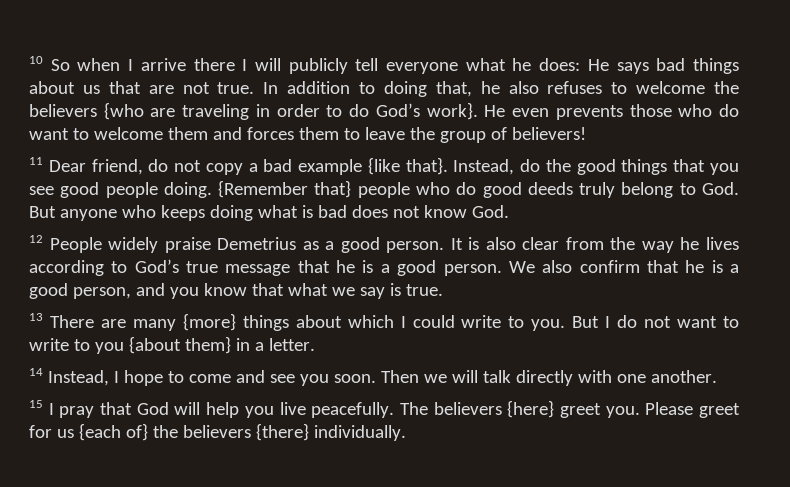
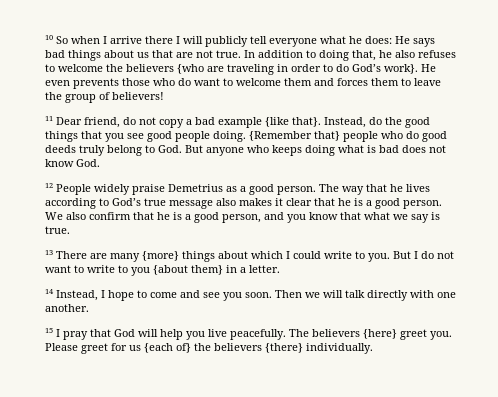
- It is also clear from the way he lives according to God’s true message that he is a good person.
+ The way that he lives according to God’s true message also makes it clear that he is a good person.

